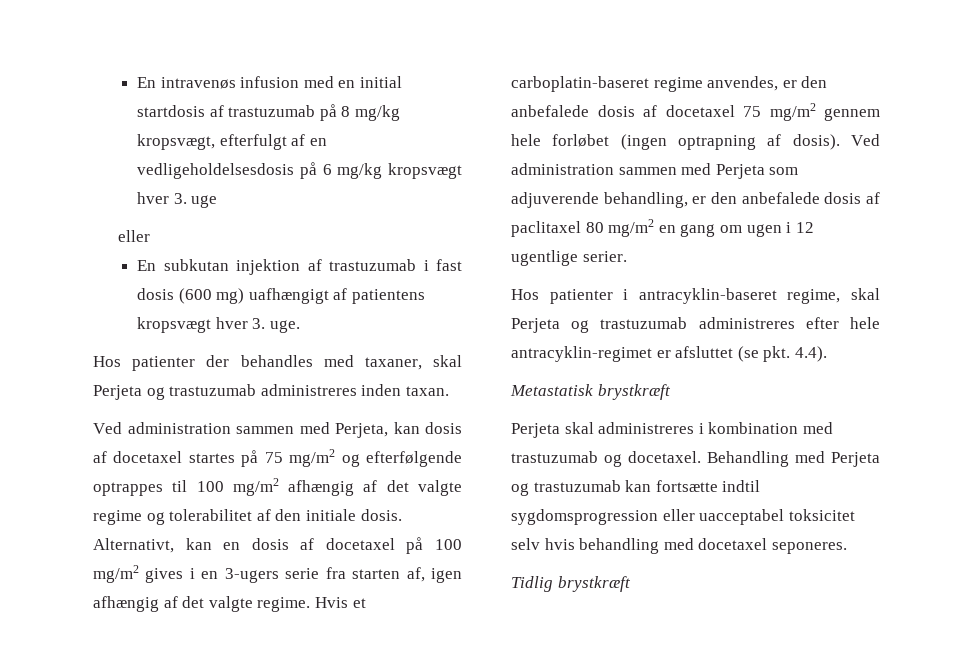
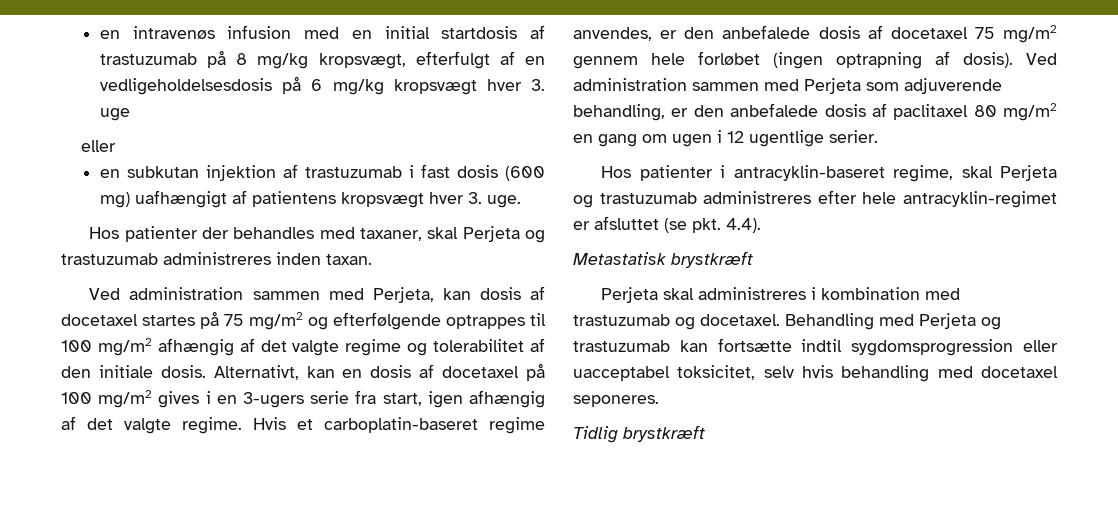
- En intravenøs infusion med en initial startdosis af trastuzumab på 8 mg/kg kropsvægt, efterfulgt af en vedligeholdelsesdosis på 6 mg/kg kropsvægt hver 3. uge
+ en intravenøs infusion med en initial startdosis af trastuzumab på 8 mg/kg kropsvægt, efterfulgt af en vedligeholdelsesdosis på 6 mg/kg kropsvægt hver 3. uge
- En subkutan injektion af trastuzumab i fast dosis (600 mg) uafhængigt af patientens kropsvægt hver 3. uge.
+ en subkutan injektion af trastuzumab i fast dosis (600 mg) uafhængigt af patientens kropsvægt hver 3. uge.
- Alternativt, kan en dosis af docetaxel på 100 mg/m2 gives i en 3-ugers serie fra starten af, igen afhængig af det valgte regime.
+ Alternativt, kan en dosis af docetaxel på 100 mg/m2 gives i en 3-ugers serie fra start, igen afhængig af det valgte regime.
- Behandling med Perjeta og trastuzumab kan fortsætte indtil sygdomsprogression eller uacceptabel toksicitet selv hvis behandling med docetaxel seponeres.
+ Behandling med Perjeta og trastuzumab kan fortsætte indtil sygdomsprogression eller uacceptabel toksicitet, selv hvis behandling med docetaxel seponeres.

